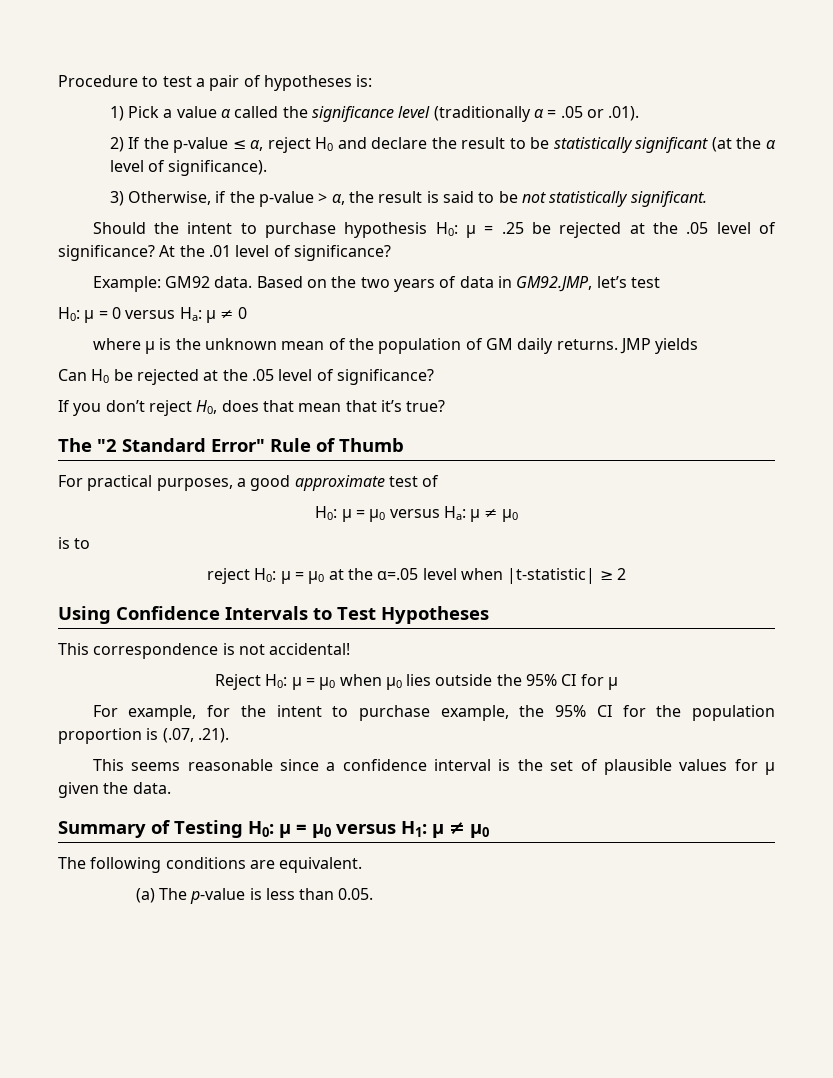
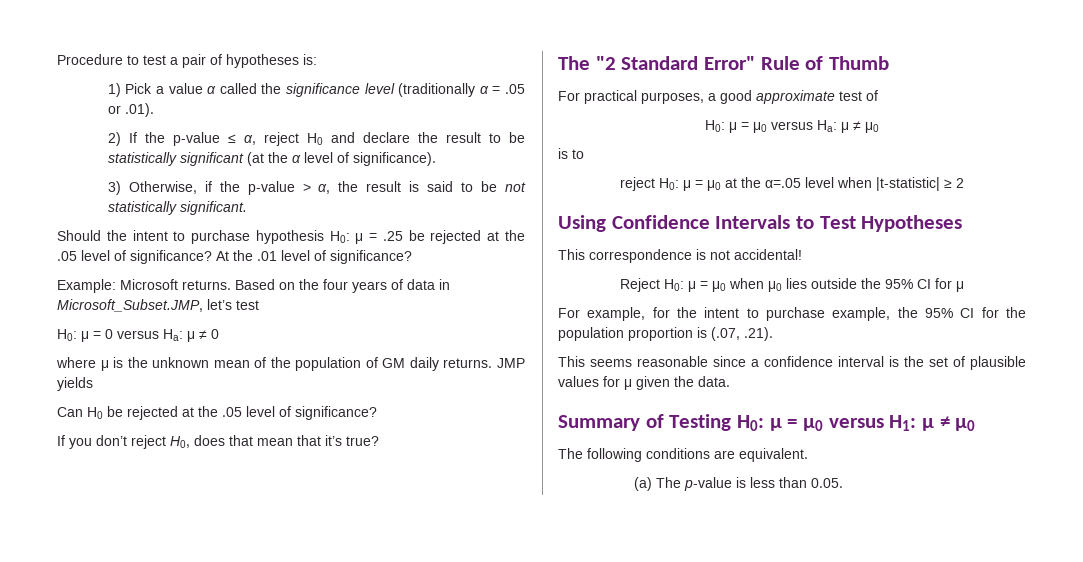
- Example: GM92 data.
+ Example: Microsoft returns.
- Based on the two years of data in GM92.JMP, let’s test
+ Based on the four years of data in Microsoft_Subset.JMP, let’s test

